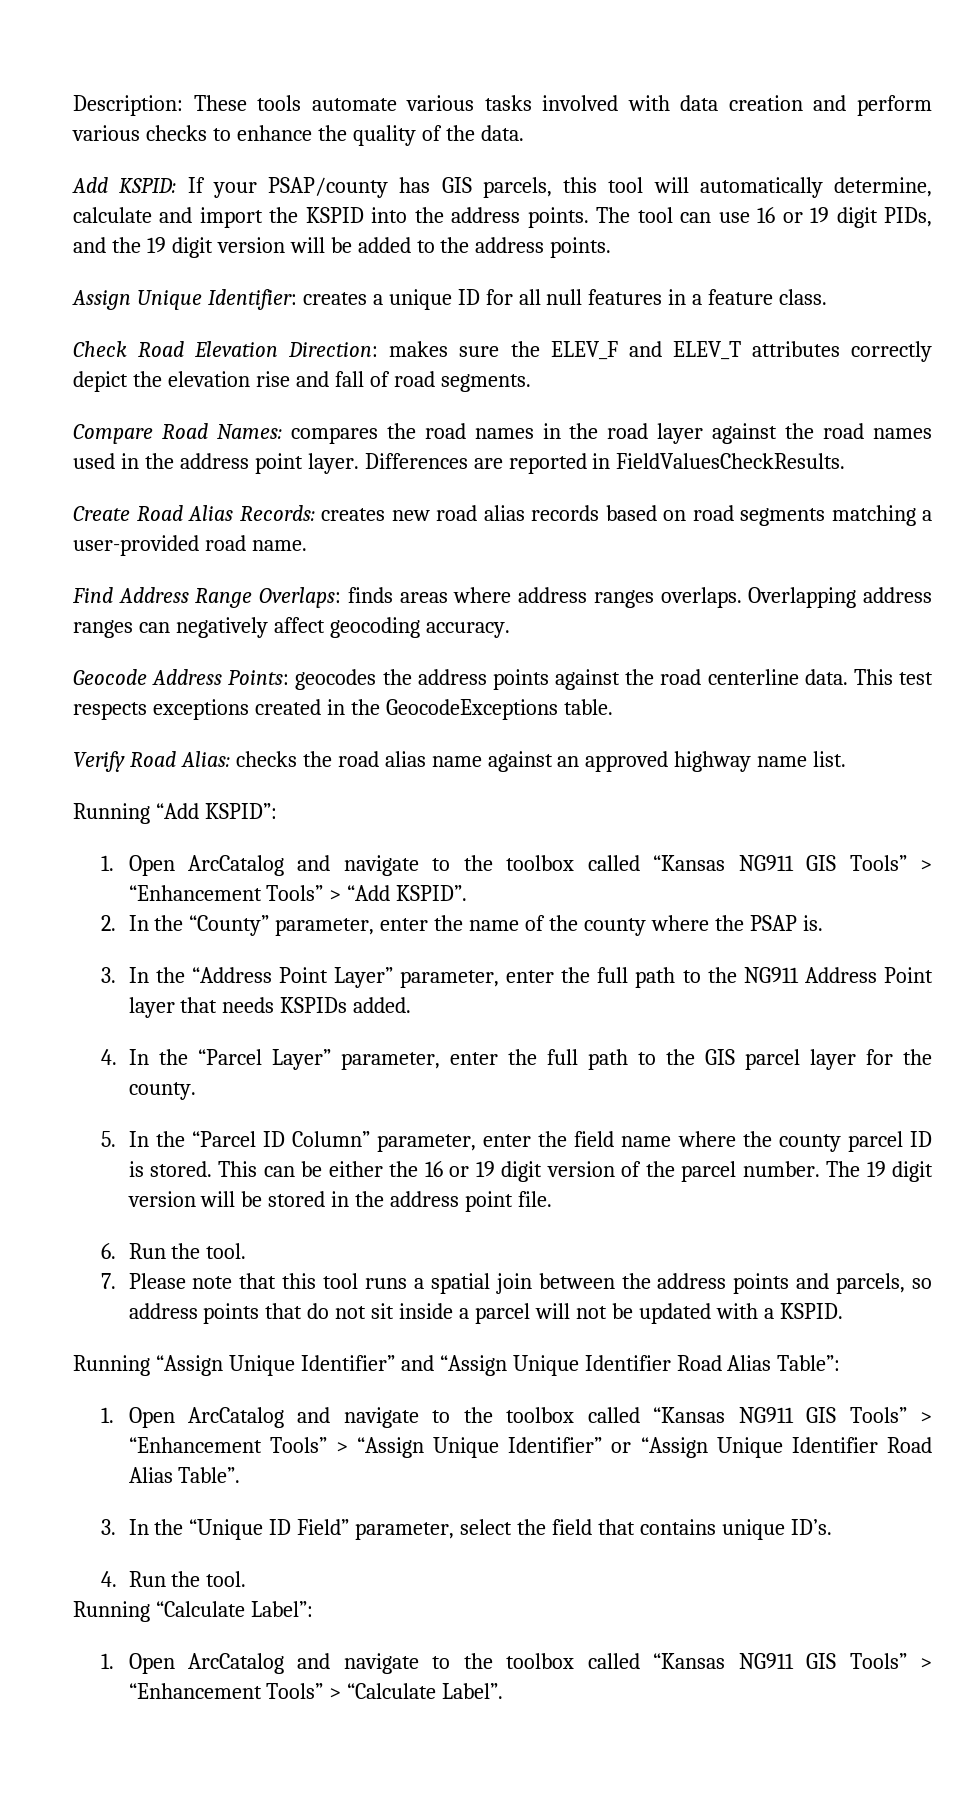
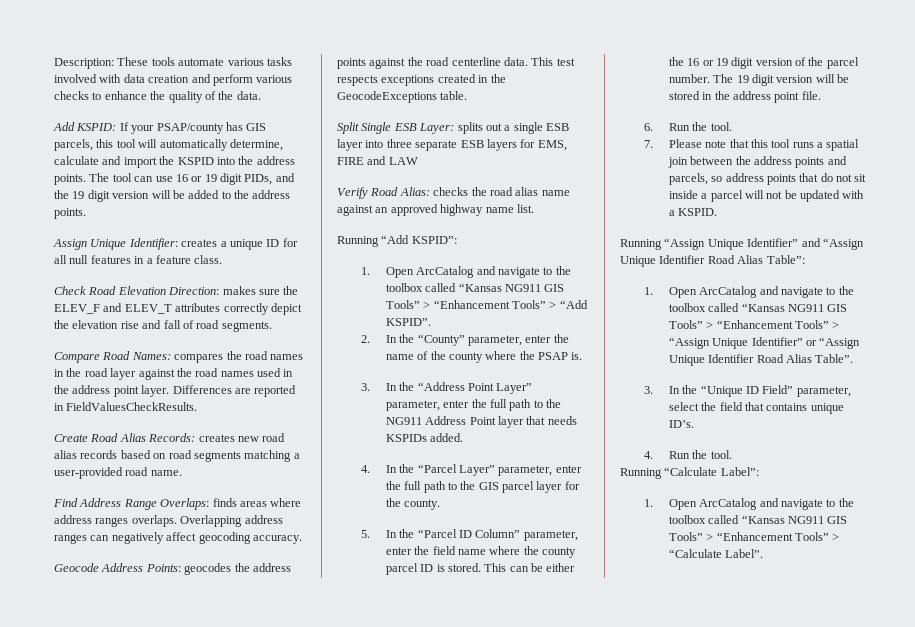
+ Split Single ESB Layer: splits out a single ESB layer into three separate ESB layers for EMS, FIRE and LAW

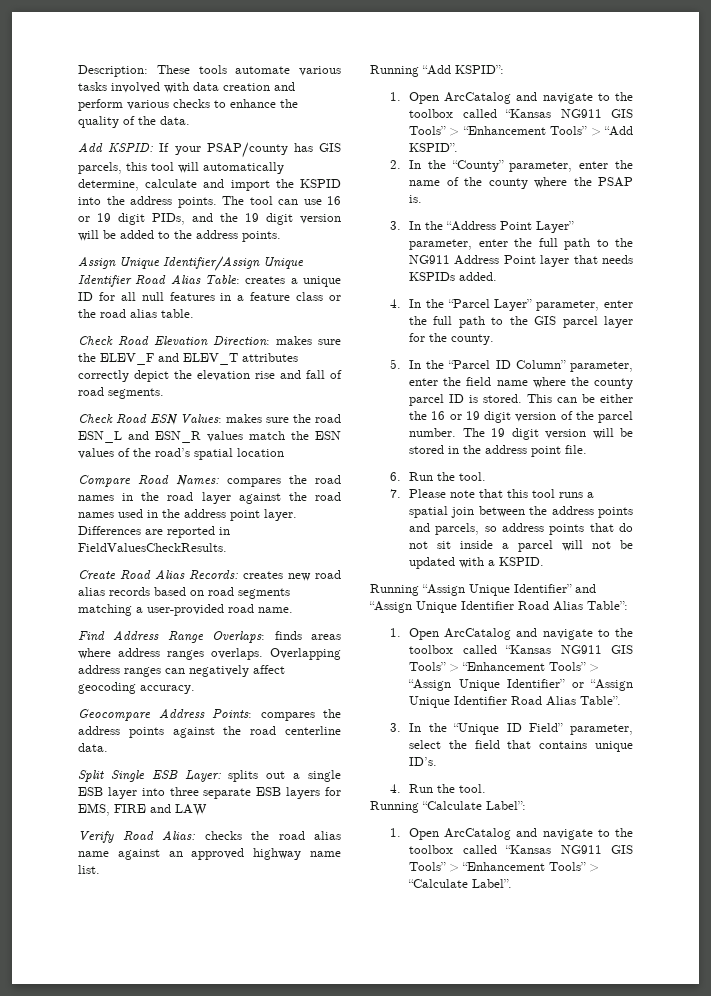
- Assign Unique Identifier: creates a unique ID for all null features in a feature class.
+ Assign Unique Identifier/Assign Unique Identifier Road Alias Table: creates a unique ID for all null features in a feature class or the road alias table.
+ Check Road ESN Values: makes sure the road ESN_L and ESN_R values match the ESN values of the road’s spatial location
- Geocode Address Points: geocodes the address points against the road centerline data. This test respects exceptions created in the GeocodeExceptions table.
+ Geocompare Address Points: compares the address points against the road centerline data.

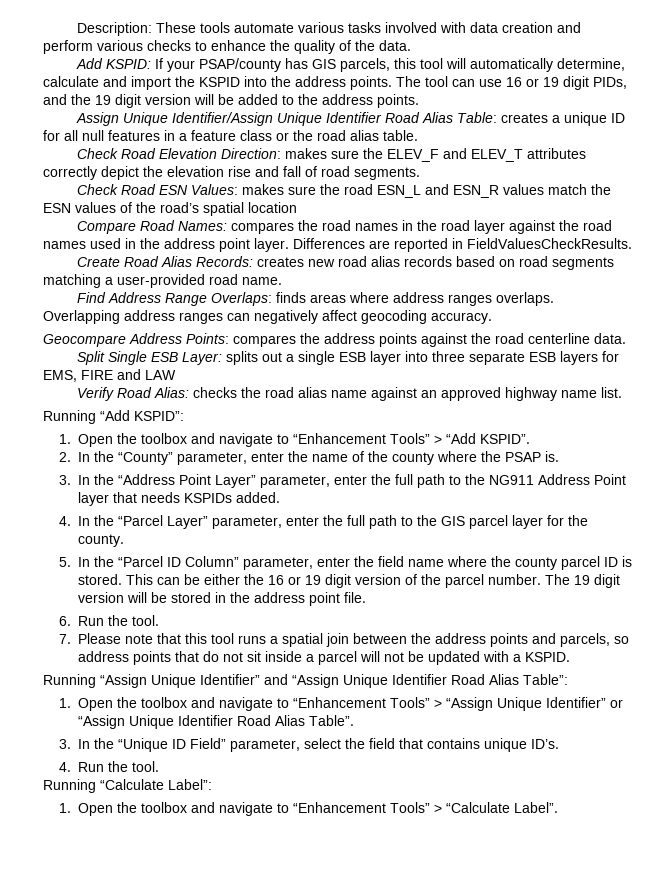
- 1. Open ArcCatalog and navigate to the toolbox called “Kansas NG911 GIS Tools” > “Enhancement Tools” > “Add KSPID”.
+ 1. Open the toolbox and navigate to “Enhancement Tools” > “Add KSPID”.
- 1. Open ArcCatalog and navigate to the toolbox called “Kansas NG911 GIS Tools” > “Enhancement Tools” > “Assign Unique Identifier” or “Assign Unique Identifier Road Alias Table”.
+ 1. Open the toolbox and navigate to “Enhancement Tools” > “Assign Unique Identifier” or “Assign Unique Identifier Road Alias Table”.
- 1. Open ArcCatalog and navigate to the toolbox called “Kansas NG911 GIS Tools” > “Enhancement Tools” > “Calculate Label”.
+ 1. Open the toolbox and navigate to “Enhancement Tools” > “Calculate Label”.

